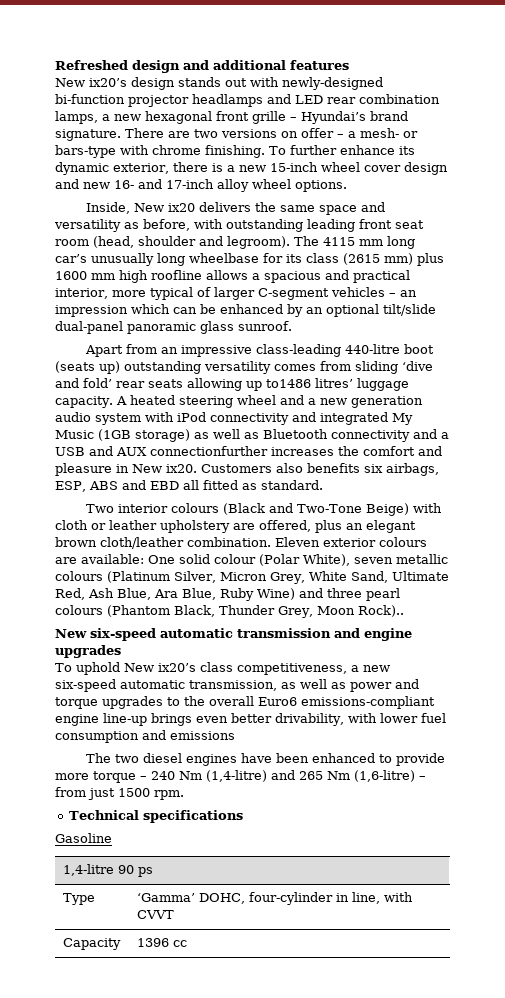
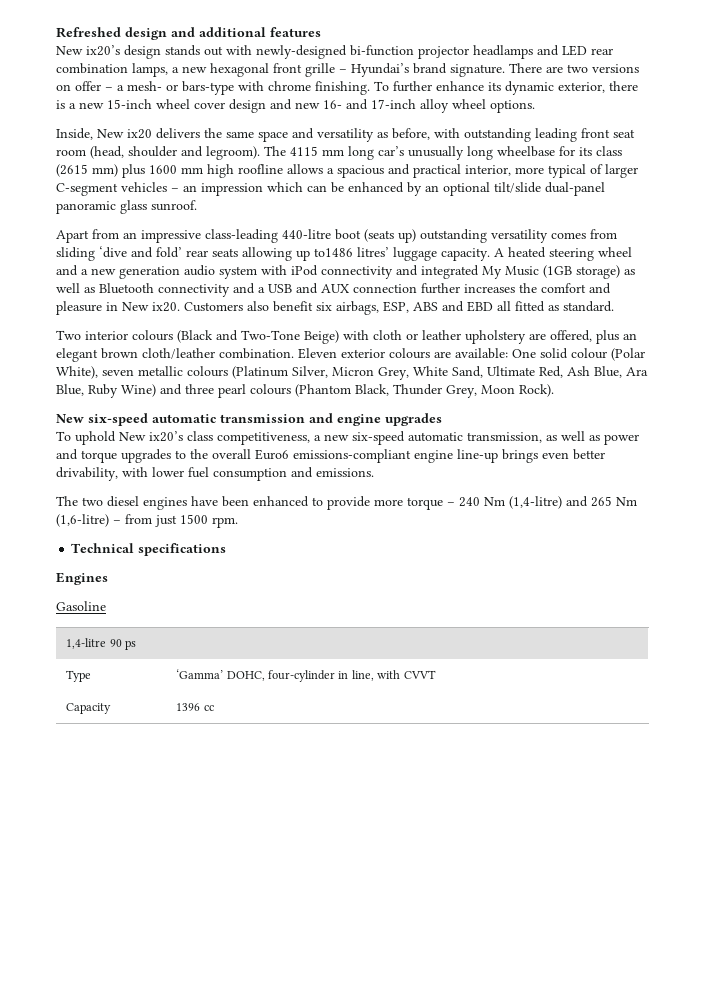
- A heated steering wheel and a new generation audio system with iPod connectivity and integrated My Music (1GB storage) as well as Bluetooth connectivity and a USB and AUX connectionfurther increases the comfort and pleasure in New ix20.
+ A heated steering wheel and a new generation audio system with iPod connectivity and integrated My Music (1GB storage) as well as Bluetooth connectivity and a USB and AUX connection further increases the comfort and pleasure in New ix20.
- Customers also benefits six airbags, ESP, ABS and EBD all fitted as standard.
+ Customers also benefit six airbags, ESP, ABS and EBD all fitted as standard.
- Eleven exterior colours are available: One solid colour (Polar White), seven metallic colours (Platinum Silver, Micron Grey, White Sand, Ultimate Red, Ash Blue, Ara Blue, Ruby Wine) and three pearl colours (Phantom Black, Thunder Grey, Moon Rock)..
+ Eleven exterior colours are available: One solid colour (Polar White), seven metallic colours (Platinum Silver, Micron Grey, White Sand, Ultimate Red, Ash Blue, Ara Blue, Ruby Wine) and three pearl colours (Phantom Black, Thunder Grey, Moon Rock).
- To uphold New ix20’s class competitiveness, a new six-speed automatic transmission, as well as power and torque upgrades to the overall Euro6 emissions-compliant engine line-up brings even better drivability, with lower fuel consumption and emissions
+ To uphold New ix20’s class competitiveness, a new six-speed automatic transmission, as well as power and torque upgrades to the overall Euro6 emissions-compliant engine line-up brings even better drivability, with lower fuel consumption and emissions.
+ Engines

